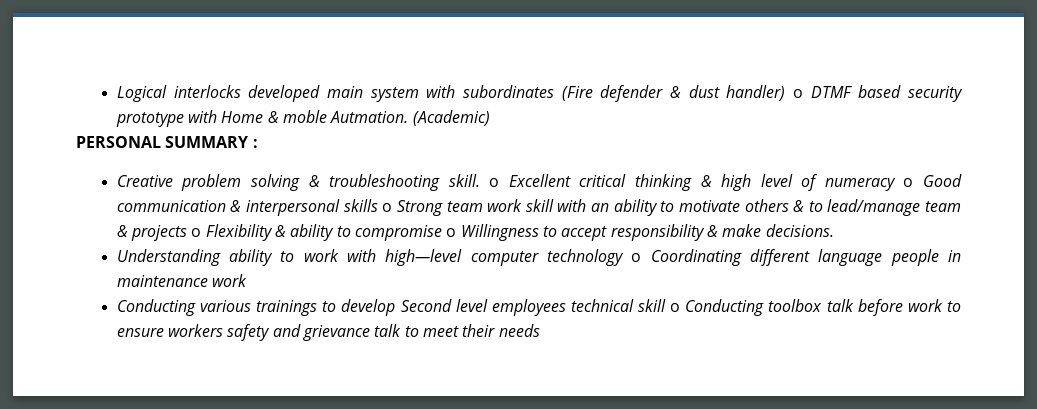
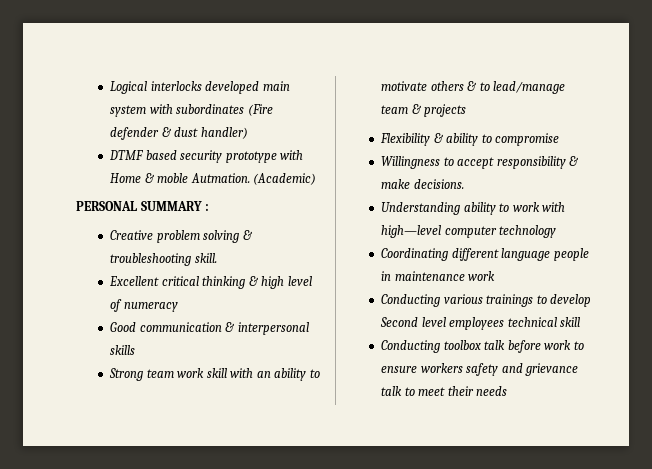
- Logical interlocks developed main system with subordinates (Fire defender & dust handler) o DTMF based security prototype with Home & moble Autmation.
+ Logical interlocks developed main system with subordinates (Fire defender & dust handler)
+ DTMF based security prototype with Home & moble Autmation.
- Creative problem solving & troubleshooting skill. o Excellent critical thinking & high level of numeracy o Good communication & interpersonal skills o Strong team work skill with an ability to motivate others & to lead/manage team & projects o Flexibility & ability to compromise o Willingness to accept responsibility & make decisions.
+ Creative problem solving & troubleshooting skill.
+ Excellent critical thinking & high level of numeracy
+ Good communication & interpersonal skills
+ Strong team work skill with an ability to motivate others & to lead/manage team & projects
+ Flexibility & ability to compromise
+ Willingness to accept responsibility & make decisions.
- Understanding ability to work with high—level computer technology o Coordinating different language people in maintenance work
+ Understanding ability to work with high—level computer technology
+ Coordinating different language people in maintenance work
- Conducting various trainings to develop Second level employees technical skill o Conducting toolbox talk before work to ensure workers safety and grievance talk to meet their needs
+ Conducting various trainings to develop Second level employees technical skill
+ Conducting toolbox talk before work to ensure workers safety and grievance talk to meet their needs

